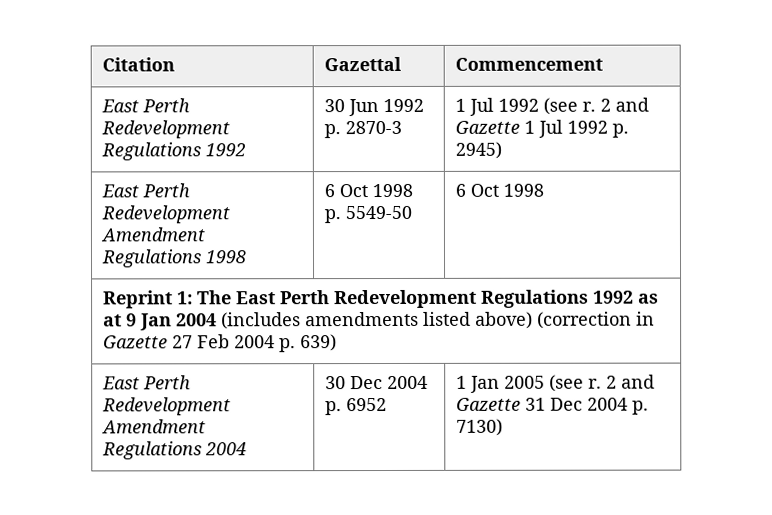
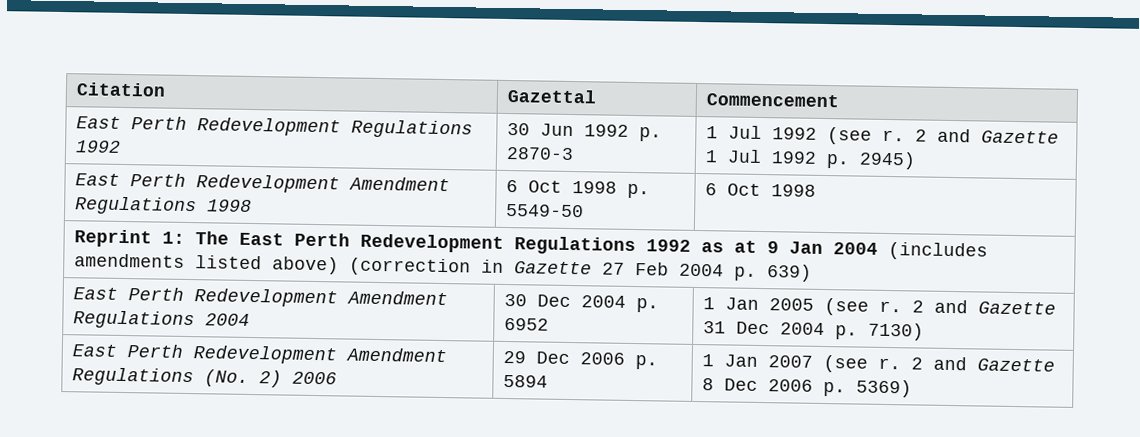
+ East Perth Redevelopment Amendment Regulations (No. 2) 2006 | 29 Dec 2006 p. 5894 | 1 Jan 2007 (see r. 2 and Gazette 8 Dec 2006 p. 5369)

